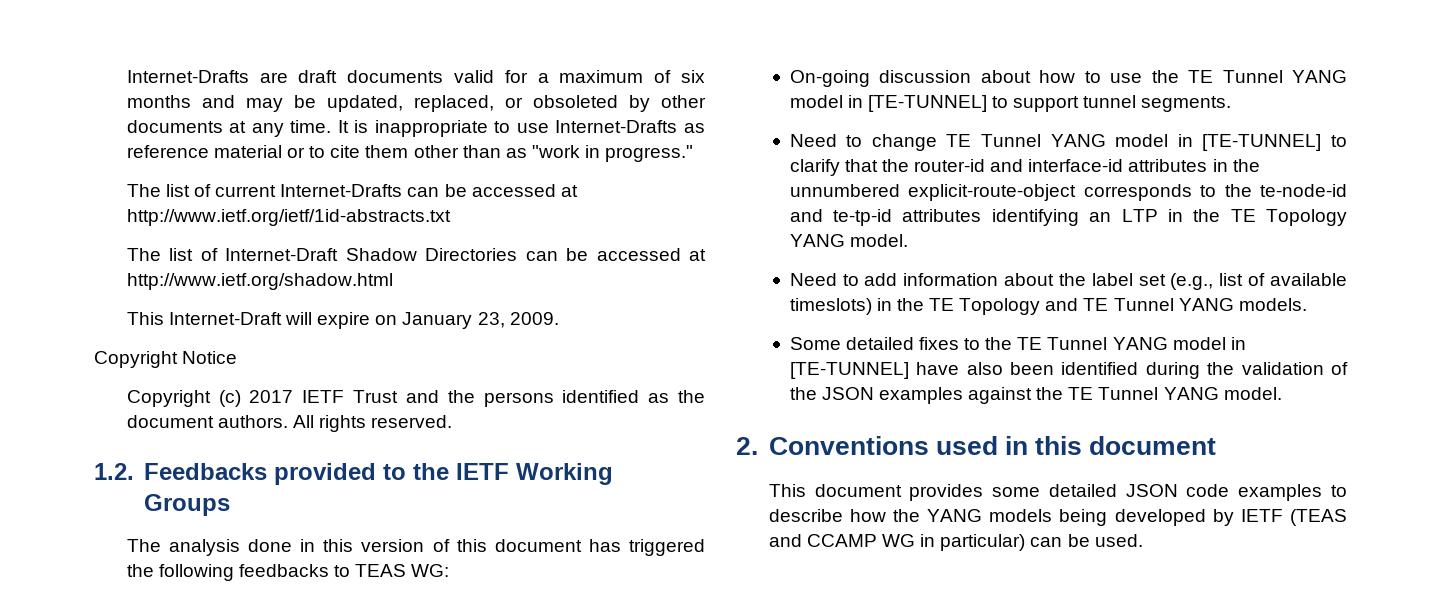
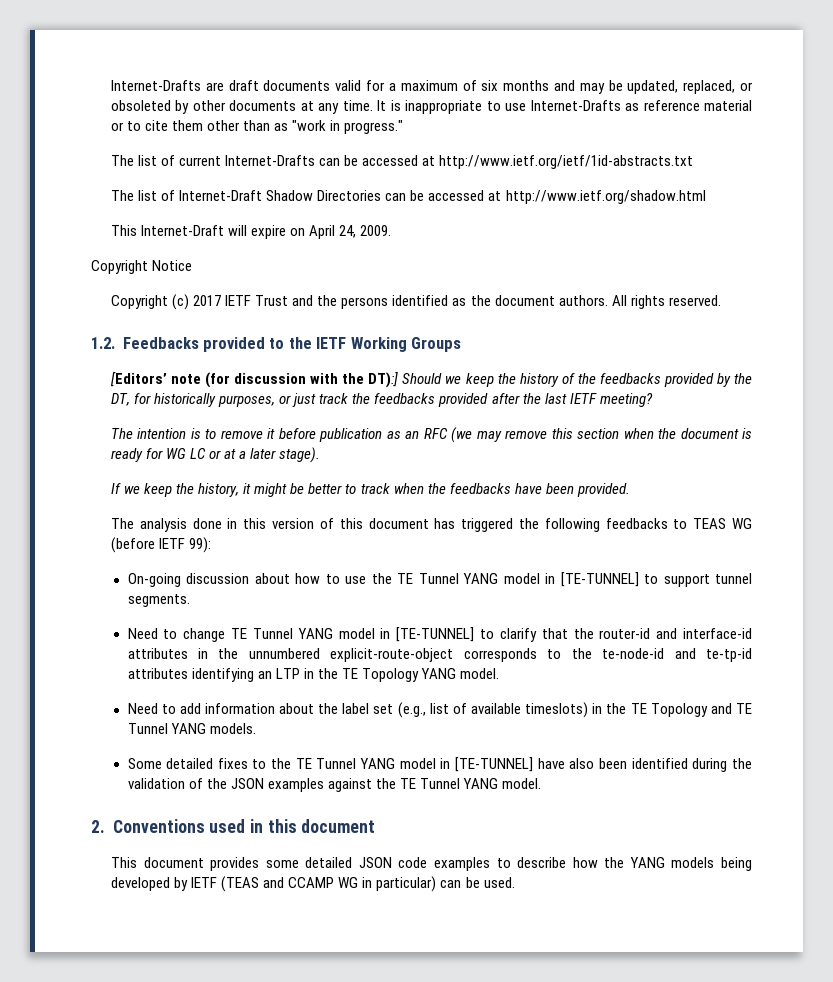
- This Internet-Draft will expire on January 23, 2009.
+ This Internet-Draft will expire on April 24, 2009.
+ [Editors’ note (for discussion with the DT):] Should we keep the history of the feedbacks provided by the DT, for historically purposes, or just track the feedbacks provided after the last IETF meeting?
+ The intention is to remove it before publication as an RFC (we may remove this section when the document is ready for WG LC or at a later stage).
+ If we keep the history, it might be better to track when the feedbacks have been provided.
- The analysis done in this version of this document has triggered the following feedbacks to TEAS WG:
+ The analysis done in this version of this document has triggered the following feedbacks to TEAS WG (before IETF 99):

